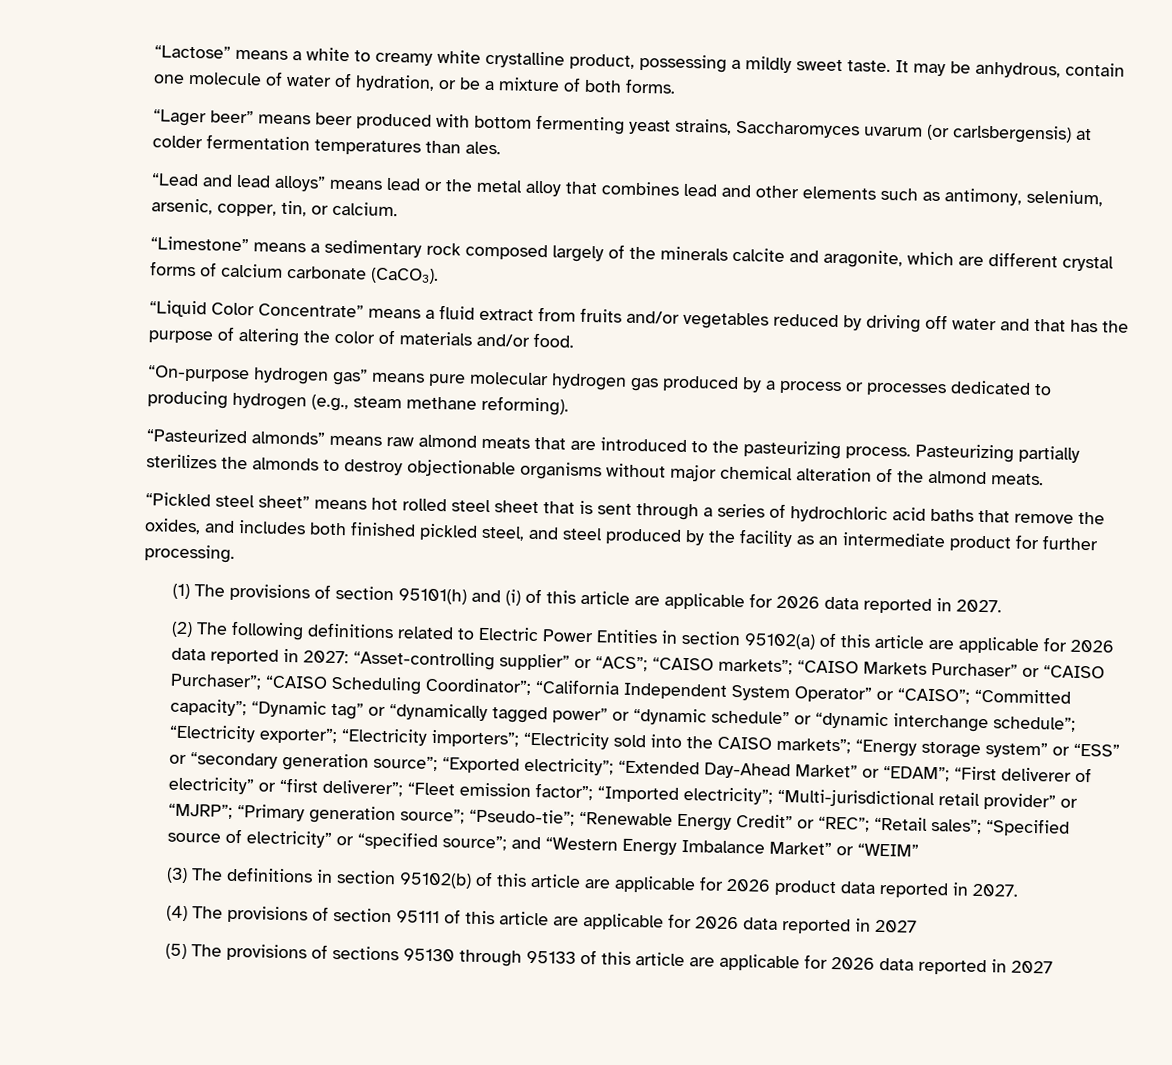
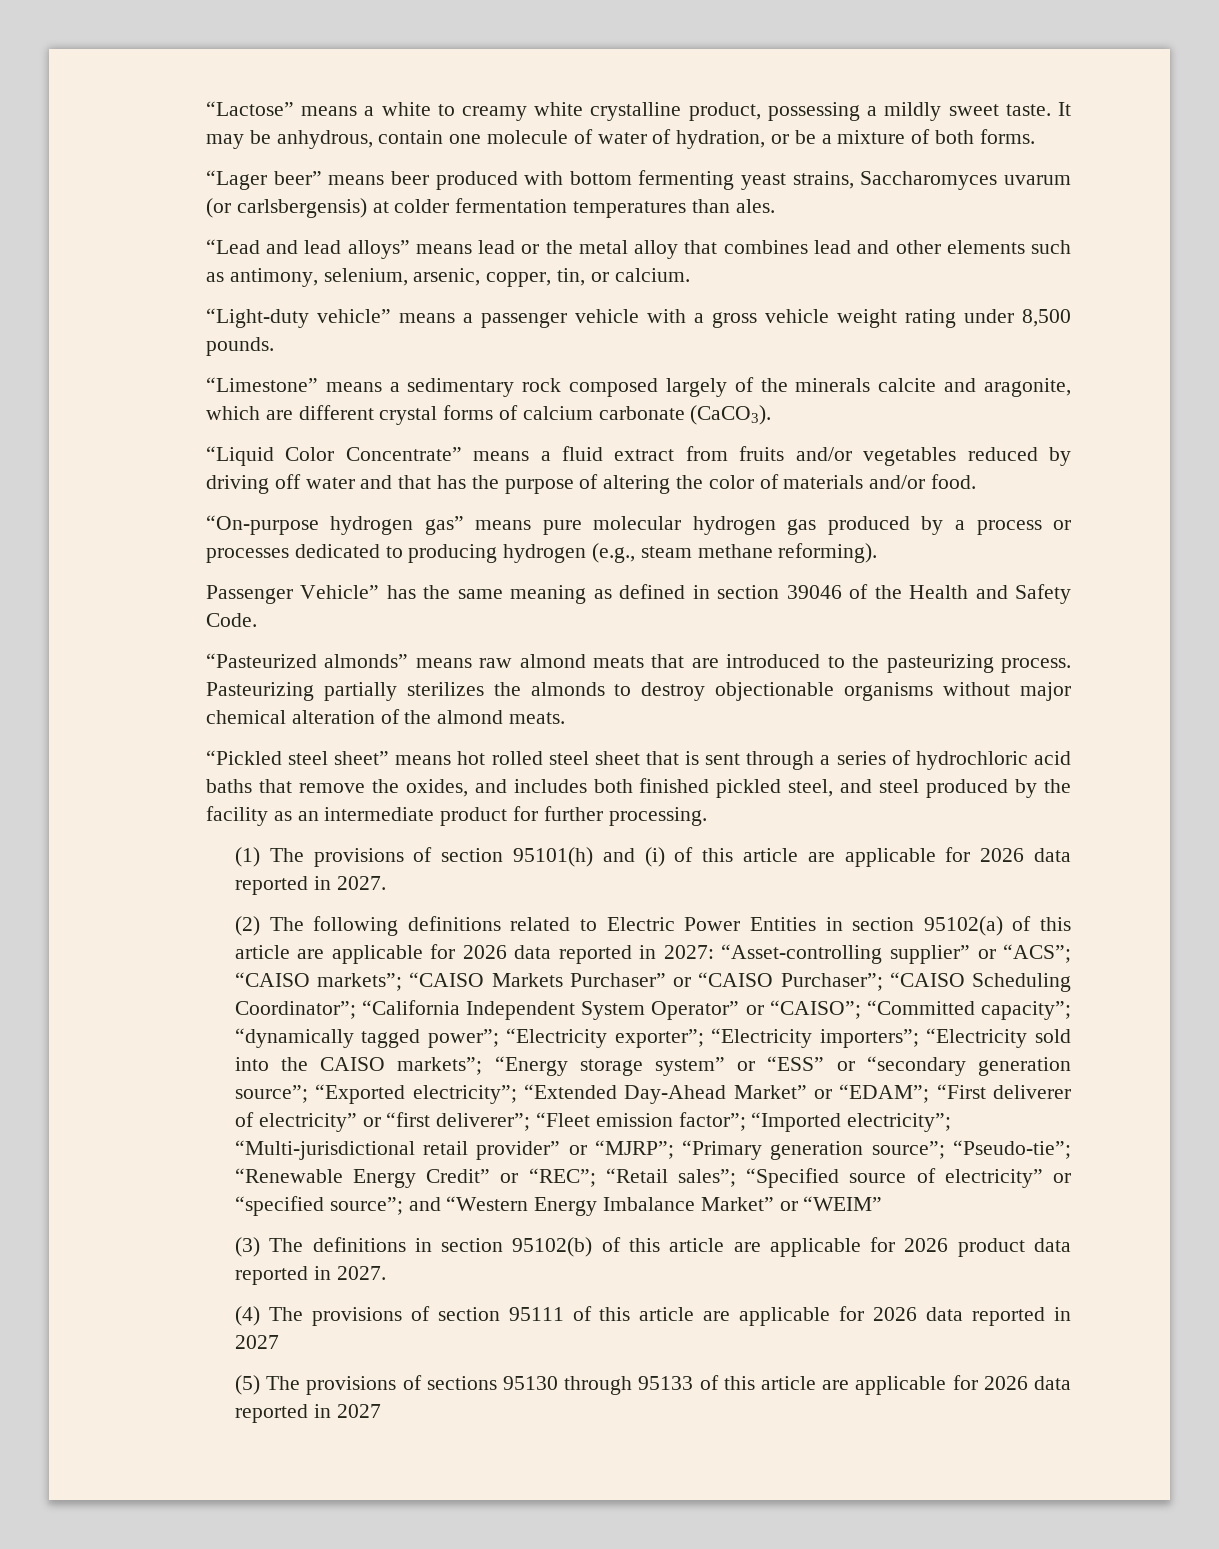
+ “Light-duty vehicle” means a passenger vehicle with a gross vehicle weight rating under 8,500 pounds.
+ Passenger Vehicle” has the same meaning as defined in section 39046 of the Health and Safety Code.
- “Dynamic tag” or “dynamically tagged power” or “dynamic schedule” or “dynamic interchange schedule”;
+ “dynamically tagged power”;

